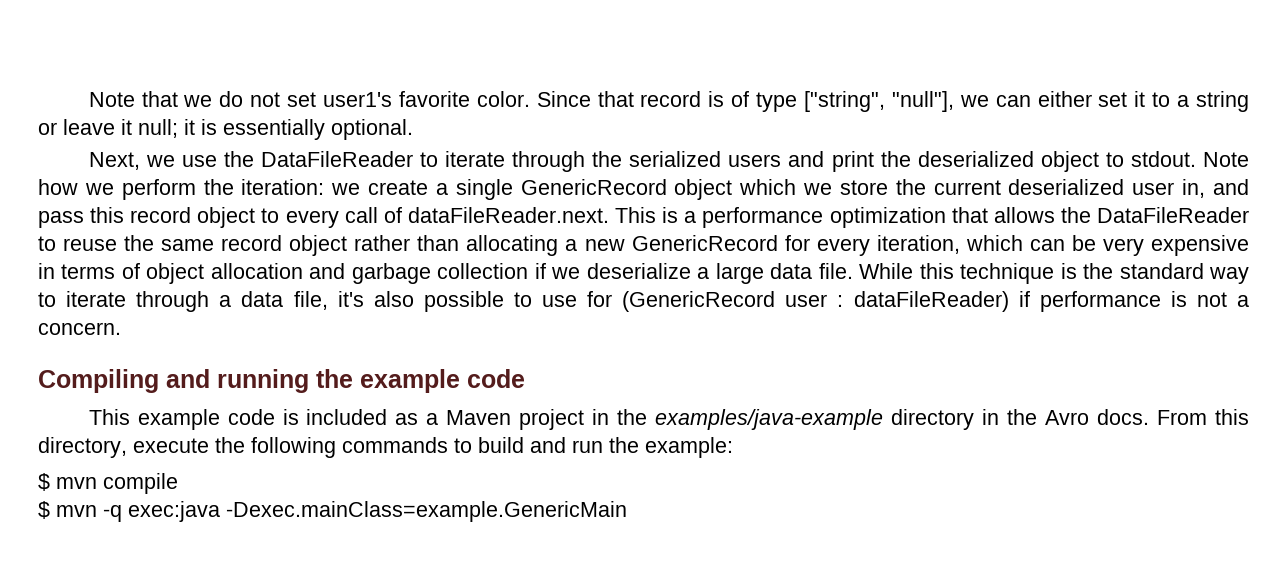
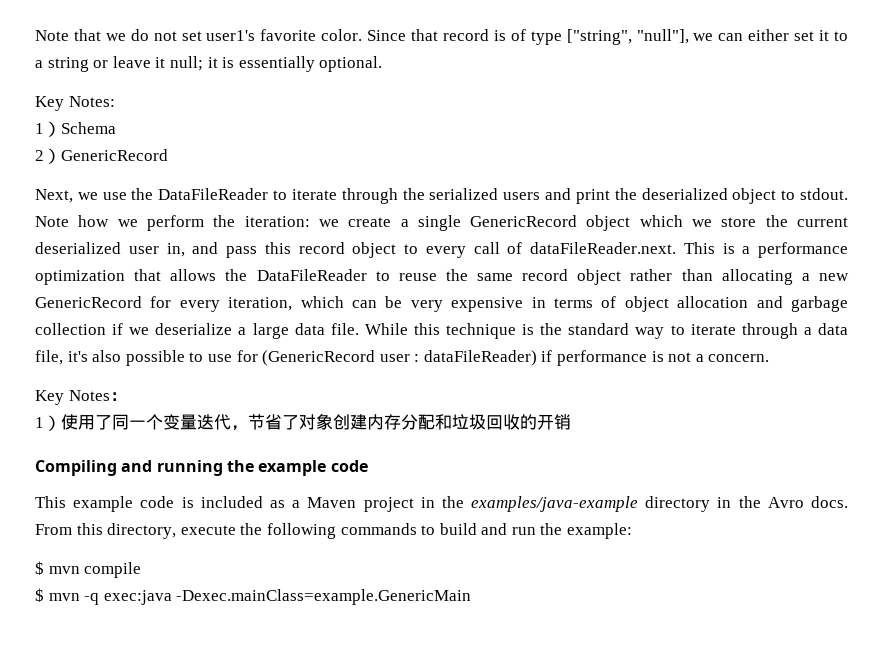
+ Key Notes:
+ 1）Schema
+ 2）GenericRecord
+ Key Notes：
+ 1）使用了同一个变量迭代，节省了对象创建内存分配和垃圾回收的开销

